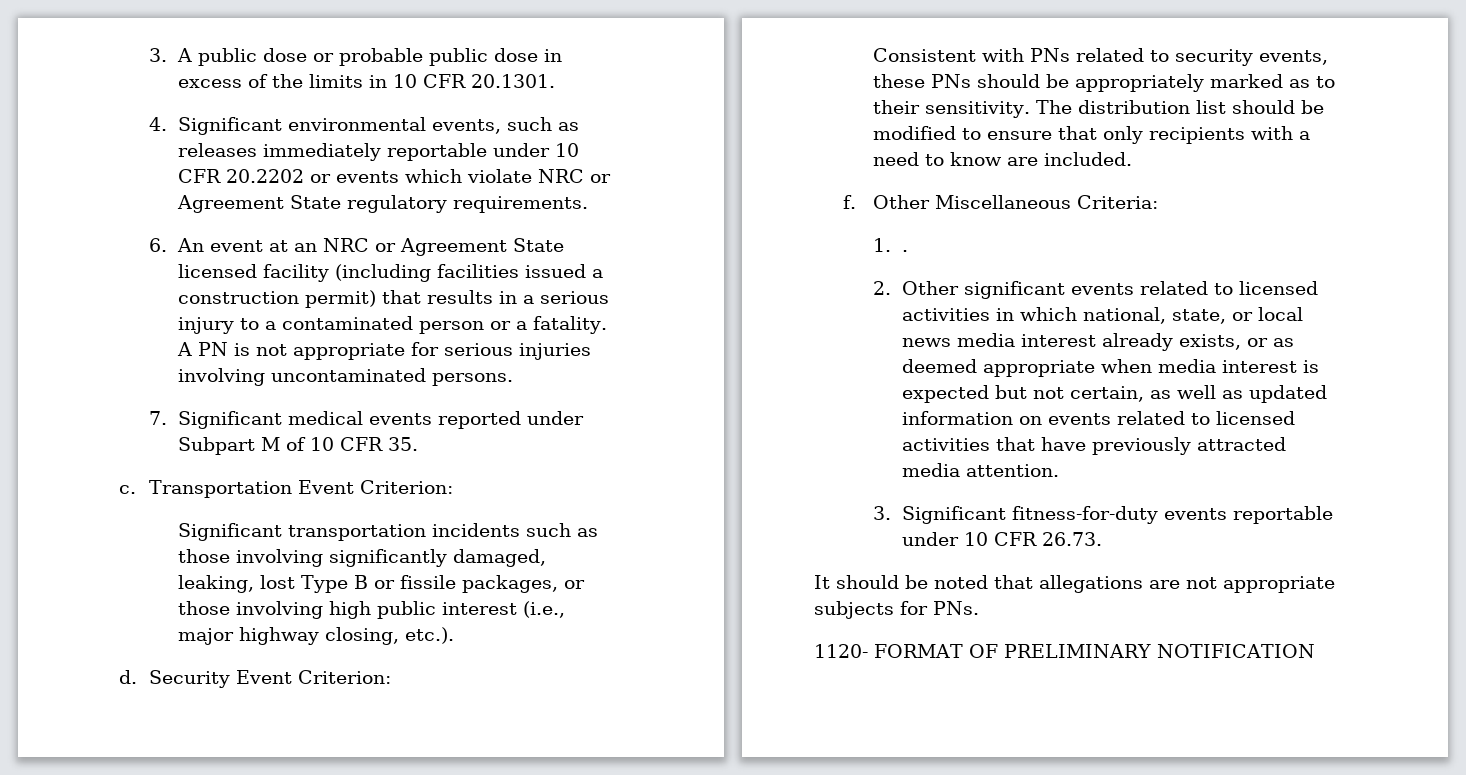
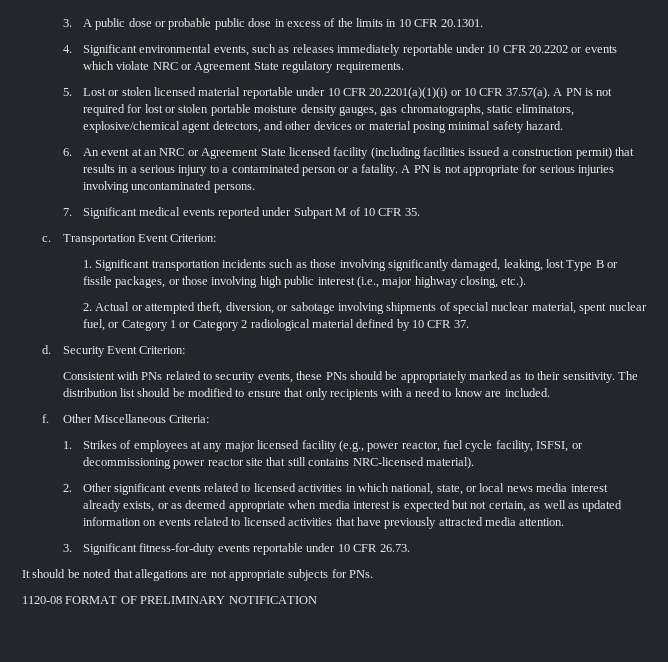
+ 5. Lost or stolen licensed material reportable under 10 CFR 20.2201(a)(1)(i) or 10 CFR 37.57(a). A PN is not required for lost or stolen portable moisture density gauges, gas chromatographs, static eliminators, explosive/chemical agent detectors, and other devices or material posing minimal safety hazard.
- Significant transportation incidents such as those involving significantly damaged, leaking, lost Type B or fissile packages, or those involving high public interest (i.e., major highway closing, etc.).
+ 1. Significant transportation incidents such as those involving significantly damaged, leaking, lost Type B or fissile packages, or those involving high public interest (i.e., major highway closing, etc.).
+ 2. Actual or attempted theft, diversion, or sabotage involving shipments of special nuclear material, spent nuclear fuel, or Category 1 or Category 2 radiological material defined by 10 CFR 37.
- 1. .
+ 1. Strikes of employees at any major licensed facility (e.g., power reactor, fuel cycle facility, ISFSI, or decommissioning power reactor site that still contains NRC-licensed material).
- 1120- FORMAT OF PRELIMINARY NOTIFICATION
+ 1120-08 FORMAT OF PRELIMINARY NOTIFICATION

